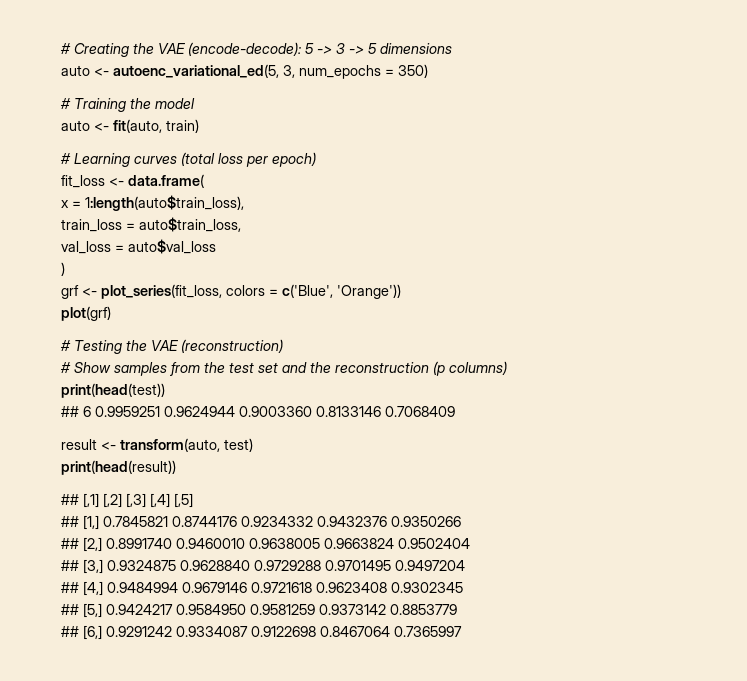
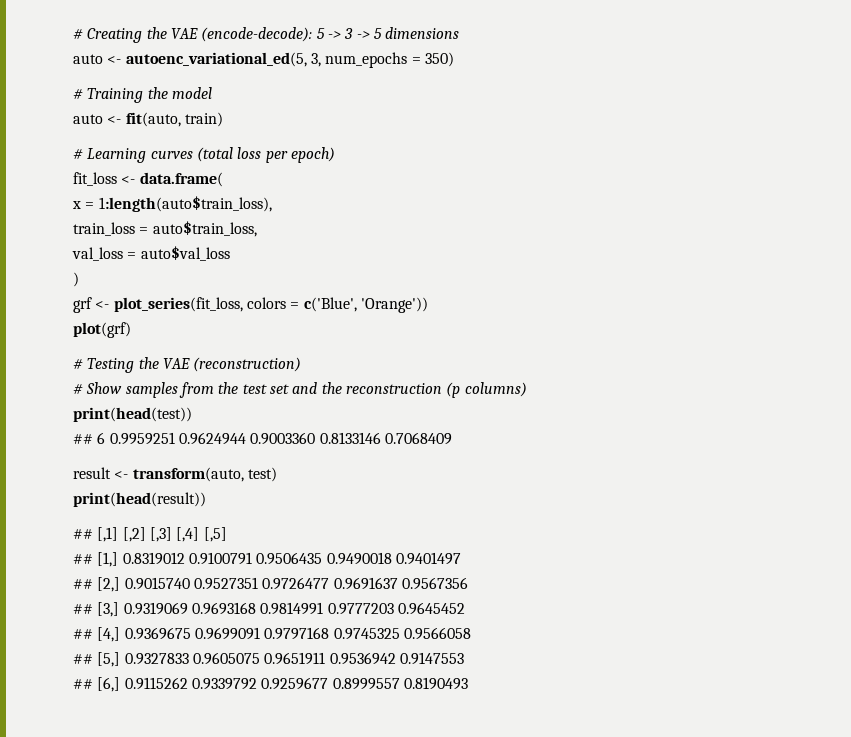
- ## [1,] 0.7845821 0.8744176 0.9234332 0.9432376 0.9350266
- ## [2,] 0.8991740 0.9460010 0.9638005 0.9663824 0.9502404
- ## [3,] 0.9324875 0.9628840 0.9729288 0.9701495 0.9497204
- ## [4,] 0.9484994 0.9679146 0.9721618 0.9623408 0.9302345
- ## [5,] 0.9424217 0.9584950 0.9581259 0.9373142 0.8853779
- ## [6,] 0.9291242 0.9334087 0.9122698 0.8467064 0.7365997
+ ## [1,] 0.8319012 0.9100791 0.9506435 0.9490018 0.9401497
+ ## [2,] 0.9015740 0.9527351 0.9726477 0.9691637 0.9567356
+ ## [3,] 0.9319069 0.9693168 0.9814991 0.9777203 0.9645452
+ ## [4,] 0.9369675 0.9699091 0.9797168 0.9745325 0.9566058
+ ## [5,] 0.9327833 0.9605075 0.9651911 0.9536942 0.9147553
+ ## [6,] 0.9115262 0.9339792 0.9259677 0.8999557 0.8190493

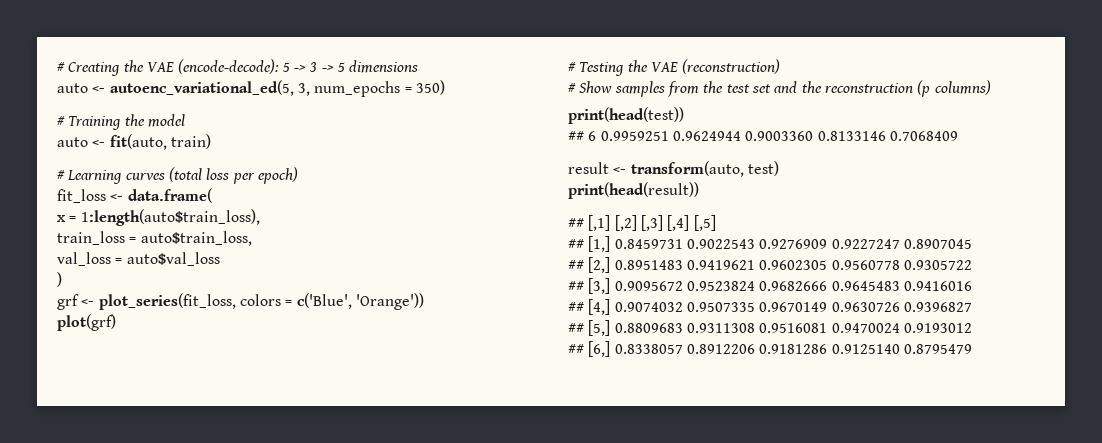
- ## [1,] 0.8319012 0.9100791 0.9506435 0.9490018 0.9401497
- ## [2,] 0.9015740 0.9527351 0.9726477 0.9691637 0.9567356
- ## [3,] 0.9319069 0.9693168 0.9814991 0.9777203 0.9645452
- ## [4,] 0.9369675 0.9699091 0.9797168 0.9745325 0.9566058
- ## [5,] 0.9327833 0.9605075 0.9651911 0.9536942 0.9147553
- ## [6,] 0.9115262 0.9339792 0.9259677 0.8999557 0.8190493
+ ## [1,] 0.8459731 0.9022543 0.9276909 0.9227247 0.8907045
+ ## [2,] 0.8951483 0.9419621 0.9602305 0.9560778 0.9305722
+ ## [3,] 0.9095672 0.9523824 0.9682666 0.9645483 0.9416016
+ ## [4,] 0.9074032 0.9507335 0.9670149 0.9630726 0.9396827
+ ## [5,] 0.8809683 0.9311308 0.9516081 0.9470024 0.9193012
+ ## [6,] 0.8338057 0.8912206 0.9181286 0.9125140 0.8795479

